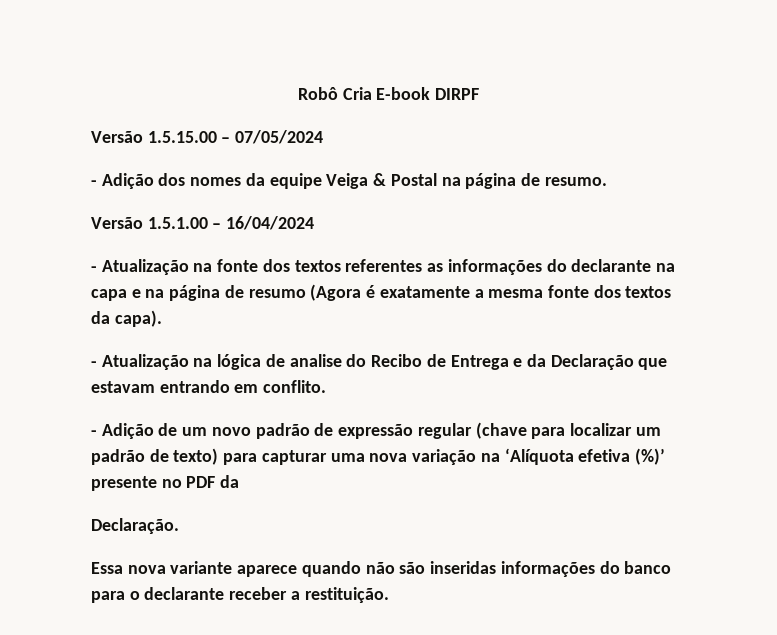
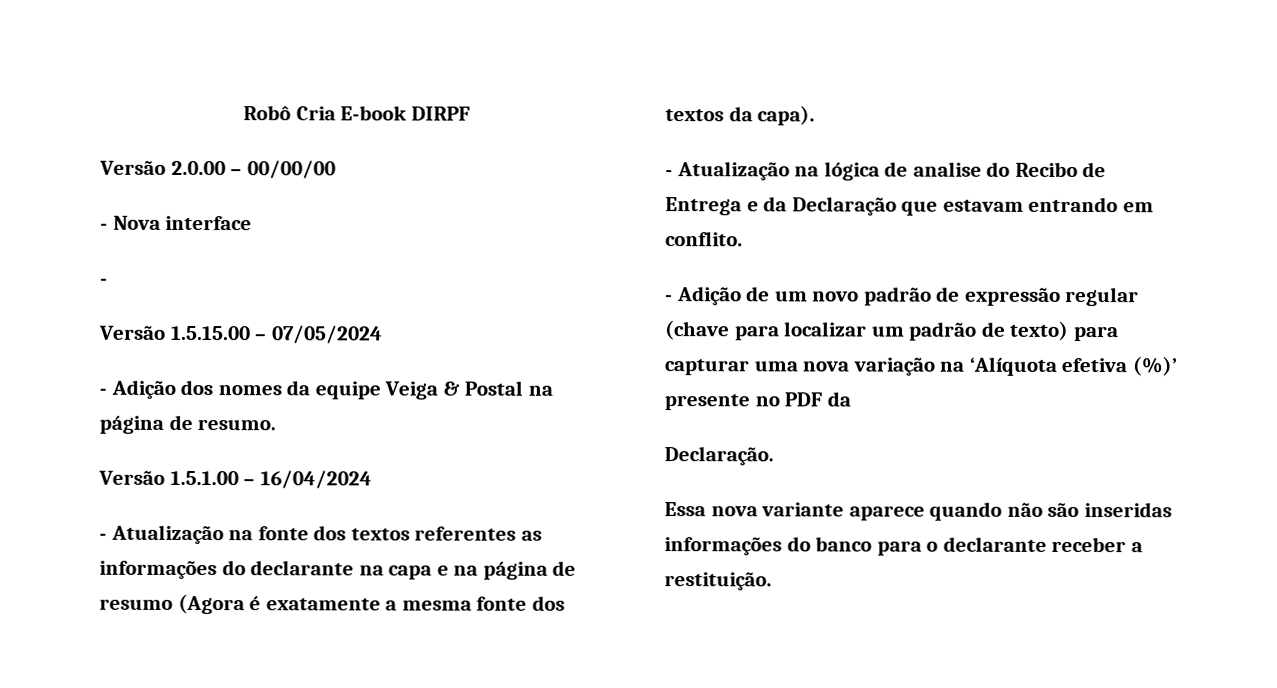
+ Versão 2.0.00 – 00/00/00
+ - Nova interface
+ -

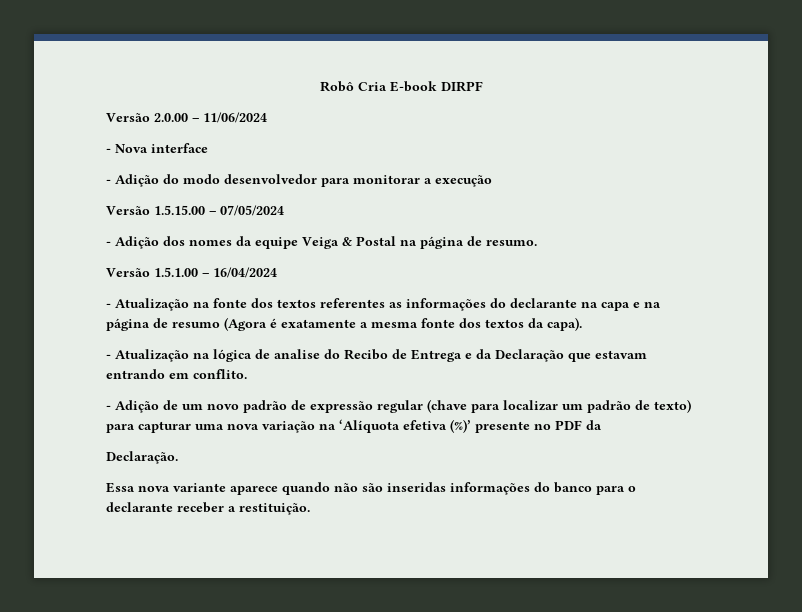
- Versão 2.0.00 – 00/00/00
+ Versão 2.0.00 – 11/06/2024
  - Nova interface
- -
+ - Adição do modo desenvolvedor para monitorar a execução

